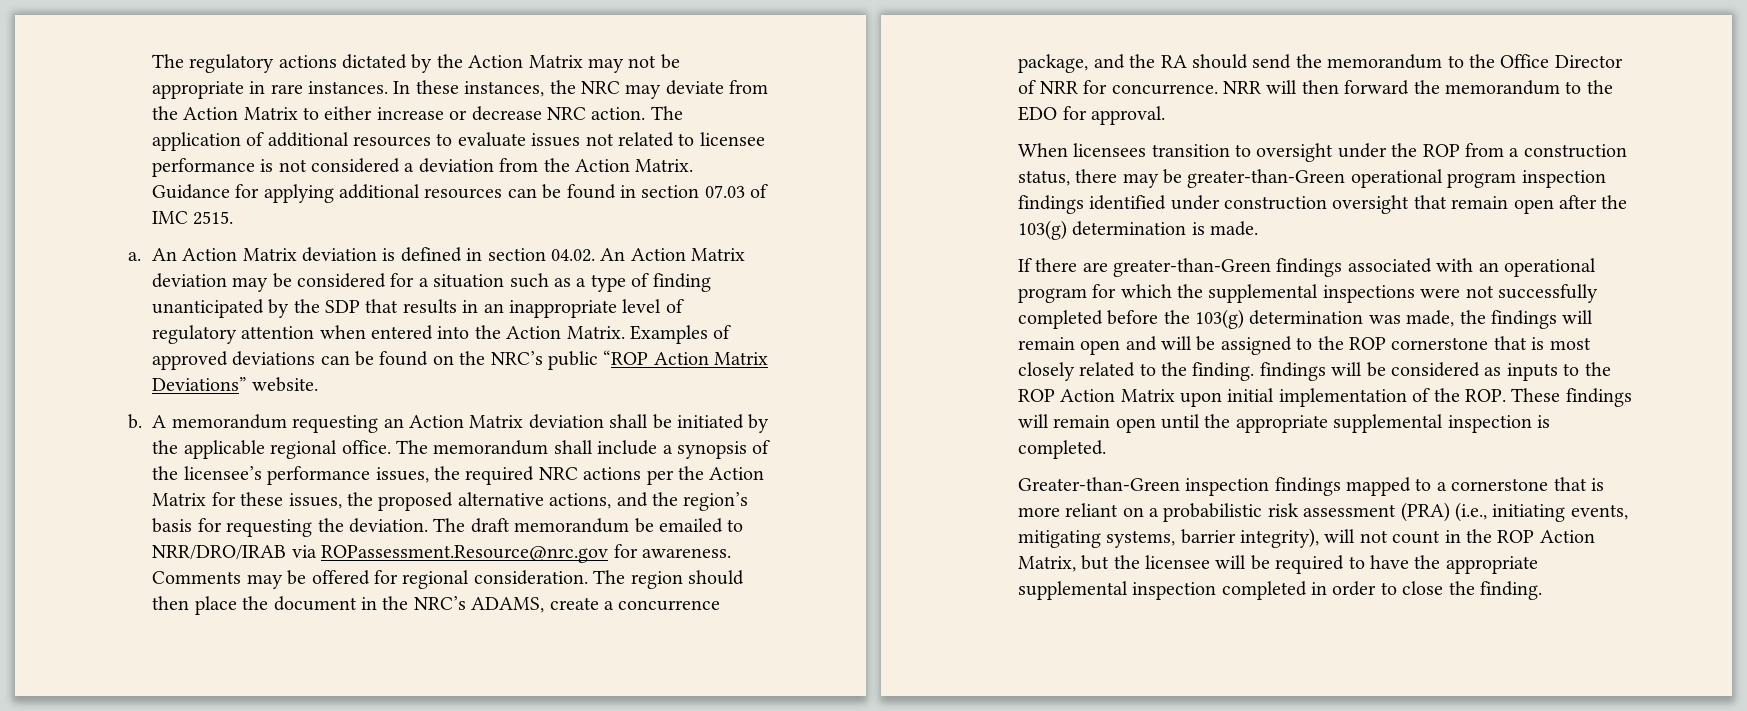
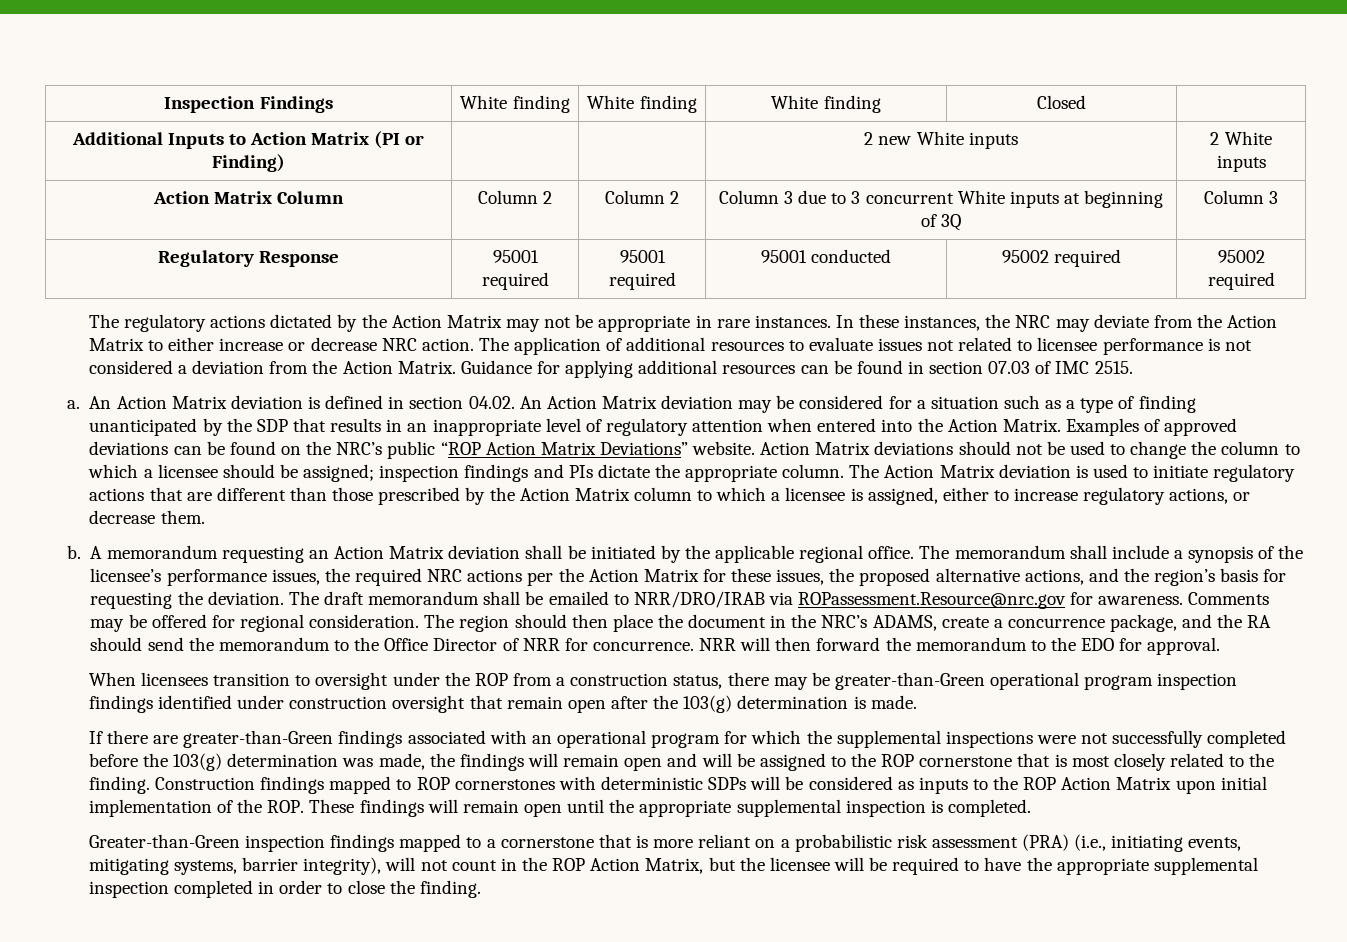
+ Inspection Findings | White finding | White finding | White finding | Closed |
+ Additional Inputs to Action Matrix (PI or Finding) | | | 2 new White inputs | 2 White inputs
+ Action Matrix Column | Column 2 | Column 2 | Column 3 due to 3 concurrent White inputs at beginning of 3Q | Column 3
+ Regulatory Response | 95001 required | 95001 required | 95001 conducted | 95002 required | 95002 required
+ Action Matrix deviations should not be used to change the column to which a licensee should be assigned; inspection findings and PIs dictate the appropriate column. The Action Matrix deviation is used to initiate regulatory actions that are different than those prescribed by the Action Matrix column to which a licensee is assigned, either to increase regulatory actions, or decrease them.
- The draft memorandum be emailed to NRR/DRO/IRAB via ROPassessment.Resource@nrc.gov for awareness.
+ The draft memorandum shall be emailed to NRR/DRO/IRAB via ROPassessment.Resource@nrc.gov for awareness.
- If there are greater-than-Green findings associated with an operational program for which the supplemental inspections were not successfully completed before the 103(g) determination was made, the findings will remain open and will be assigned to the ROP cornerstone that is most closely related to the finding. findings will be considered as inputs to the ROP Action Matrix upon initial implementation of the ROP. These findings will remain open until the appropriate supplemental inspection is completed.
+ If there are greater-than-Green findings associated with an operational program for which the supplemental inspections were not successfully completed before the 103(g) determination was made, the findings will remain open and will be assigned to the ROP cornerstone that is most closely related to the finding. Construction findings mapped to ROP cornerstones with deterministic SDPs will be considered as inputs to the ROP Action Matrix upon initial implementation of the ROP. These findings will remain open until the appropriate supplemental inspection is completed.

